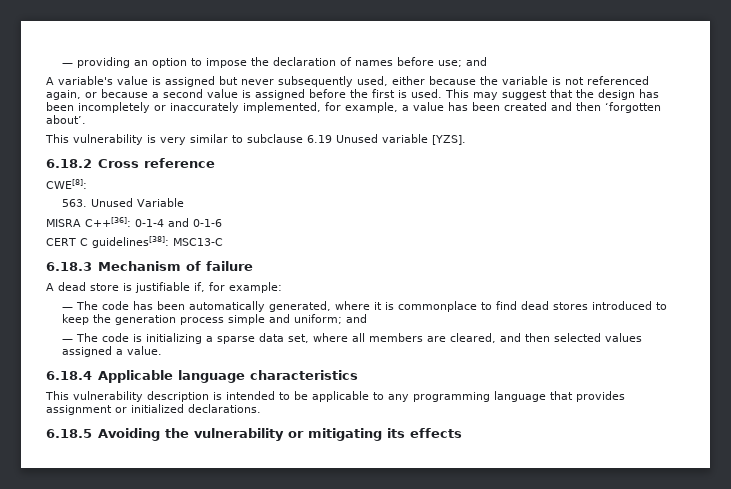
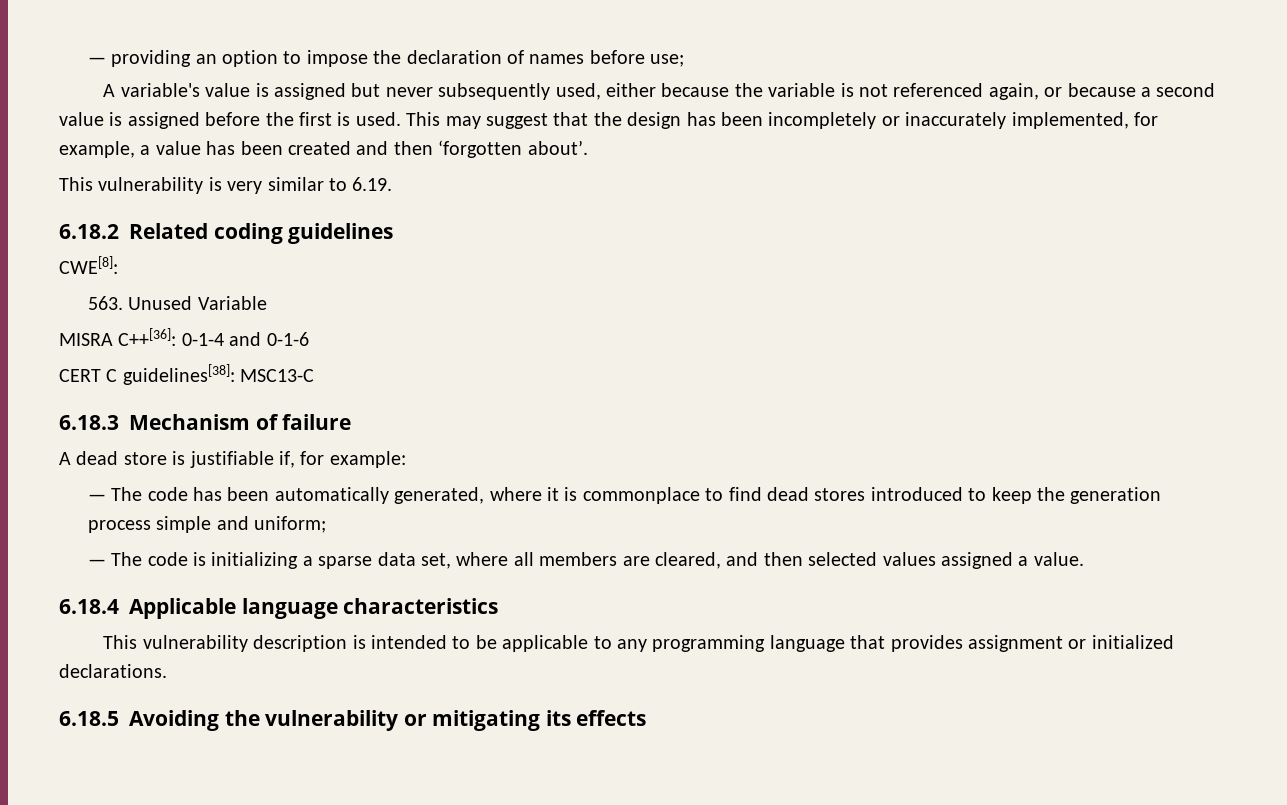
- — providing an option to impose the declaration of names before use; and
+ — providing an option to impose the declaration of names before use;
- This vulnerability is very similar to subclause 6.19 Unused variable [YZS].
- 6.18.2 Cross reference
+ This vulnerability is very similar to 6.19.
+ 6.18.2 Related coding guidelines
- — The code has been automatically generated, where it is commonplace to find dead stores introduced to keep the generation process simple and uniform; and
+ — The code has been automatically generated, where it is commonplace to find dead stores introduced to keep the generation process simple and uniform;

